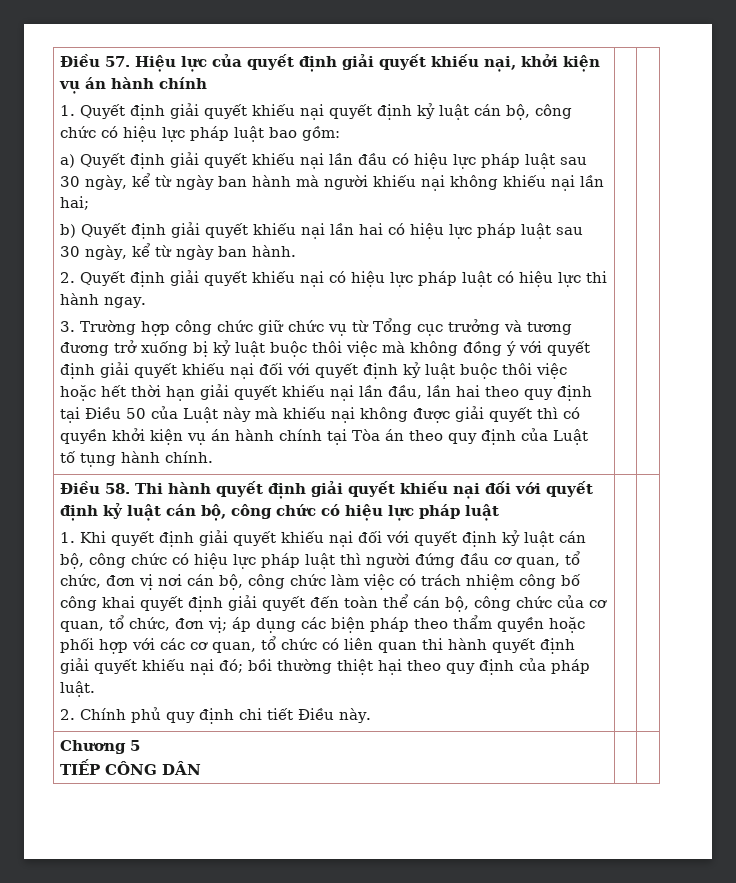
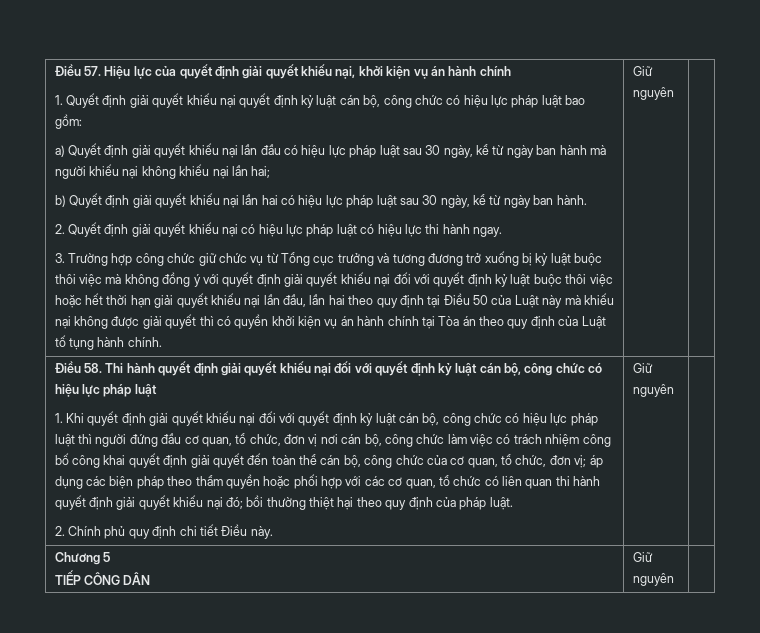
- 3. Trường hợp công chức giữ chức vụ từ Tổng cục trưởng và tương đương trở xuống bị kỷ luật buộc thôi việc mà không đồng ý với quyết định giải quyết khiếu nại đối với quyết định kỷ luật buộc thôi việc hoặc hết thời hạn giải quyết khiếu nại lần đầu, lần hai theo quy định tại Điều 50 của Luật này mà khiếu nại không được giải quyết thì có quyền khởi kiện vụ án hành chính tại Tòa án theo quy định của Luật tố tụng hành chính.
+ 3. Trường hợp công chức giữ chức vụ từ Tổng cục trưởng và tương đương trở xuống bị kỷ luật buộc thôi việc mà không đồng ý với quyết định giải quyết khiếu nại đối với quyết định kỷ luật buộc thôi việc hoặc hết thời hạn giải quyết khiếu nại lần đầu, lần hai theo quy định tại Điều 50 của Luật này mà khiếu nại không được giải quyết thì có quyền khởi kiện vụ án hành chính tại Tòa án theo quy định của Luật tố tụng hành chính. | Giữ nguyên
- 2. Chính phủ quy định chi tiết Điều này.
+ 2. Chính phủ quy định chi tiết Điều này. | Giữ nguyên
  Chương 5
- TIẾP CÔNG DÂN | |
+ TIẾP CÔNG DÂN | Giữ nguyên |

